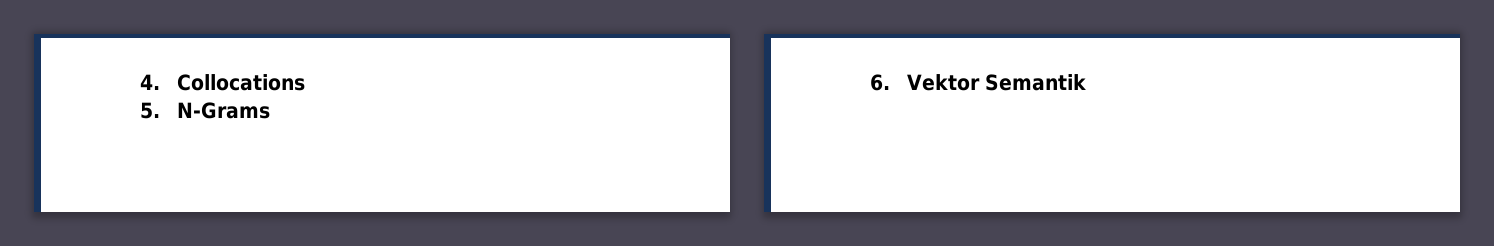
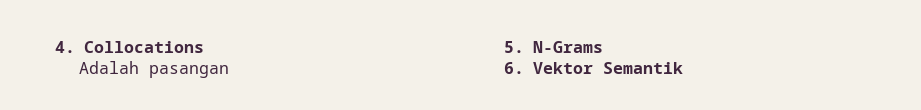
+ Adalah pasangan

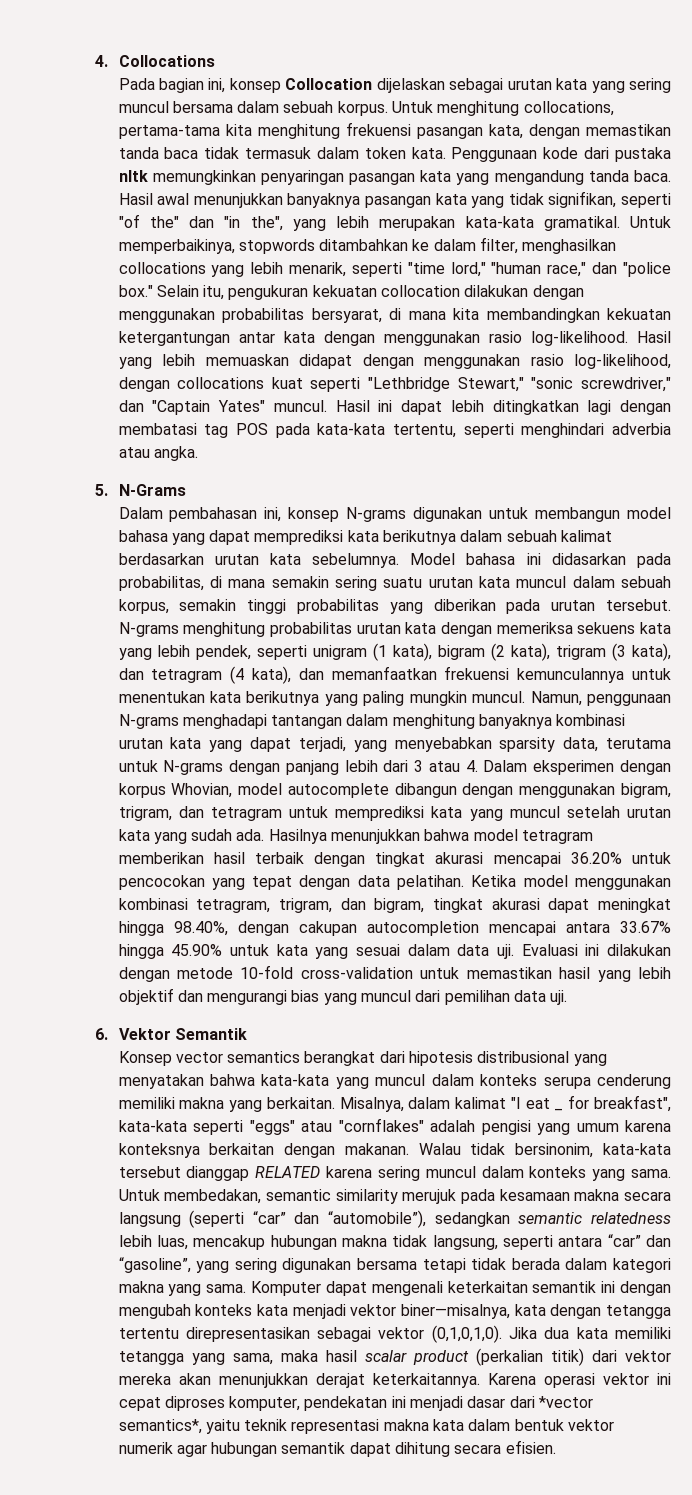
- Adalah pasangan
+ Pada bagian ini, konsep Collocation dijelaskan sebagai urutan kata yang sering muncul bersama dalam sebuah korpus. Untuk menghitung collocations, pertama-tama kita menghitung frekuensi pasangan kata, dengan memastikan tanda baca tidak termasuk dalam token kata. Penggunaan kode dari pustaka nltk memungkinkan penyaringan pasangan kata yang mengandung tanda baca. Hasil awal menunjukkan banyaknya pasangan kata yang tidak signifikan, seperti "of the" dan "in the", yang lebih merupakan kata-kata gramatikal. Untuk memperbaikinya, stopwords ditambahkan ke dalam filter, menghasilkan collocations yang lebih menarik, seperti "time lord," "human race," dan "police box." Selain itu, pengukuran kekuatan collocation dilakukan dengan menggunakan probabilitas bersyarat, di mana kita membandingkan kekuatan ketergantungan antar kata dengan menggunakan rasio log-likelihood. Hasil yang lebih memuaskan didapat dengan menggunakan rasio log-likelihood, dengan collocations kuat seperti "Lethbridge Stewart," "sonic screwdriver," dan "Captain Yates" muncul. Hasil ini dapat lebih ditingkatkan lagi dengan membatasi tag POS pada kata-kata tertentu, seperti menghindari adverbia atau angka.
  5. N-Grams
+ Dalam pembahasan ini, konsep N-grams digunakan untuk membangun model bahasa yang dapat memprediksi kata berikutnya dalam sebuah kalimat berdasarkan urutan kata sebelumnya. Model bahasa ini didasarkan pada probabilitas, di mana semakin sering suatu urutan kata muncul dalam sebuah korpus, semakin tinggi probabilitas yang diberikan pada urutan tersebut. N-grams menghitung probabilitas urutan kata dengan memeriksa sekuens kata yang lebih pendek, seperti unigram (1 kata), bigram (2 kata), trigram (3 kata), dan tetragram (4 kata), dan memanfaatkan frekuensi kemunculannya untuk menentukan kata berikutnya yang paling mungkin muncul. Namun, penggunaan N-grams menghadapi tantangan dalam menghitung banyaknya kombinasi urutan kata yang dapat terjadi, yang menyebabkan sparsity data, terutama untuk N-grams dengan panjang lebih dari 3 atau 4. Dalam eksperimen dengan korpus Whovian, model autocomplete dibangun dengan menggunakan bigram, trigram, dan tetragram untuk memprediksi kata yang muncul setelah urutan kata yang sudah ada. Hasilnya menunjukkan bahwa model tetragram memberikan hasil terbaik dengan tingkat akurasi mencapai 36.20% untuk pencocokan yang tepat dengan data pelatihan. Ketika model menggunakan kombinasi tetragram, trigram, dan bigram, tingkat akurasi dapat meningkat hingga 98.40%, dengan cakupan autocompletion mencapai antara 33.67% hingga 45.90% untuk kata yang sesuai dalam data uji. Evaluasi ini dilakukan dengan metode 10-fold cross-validation untuk memastikan hasil yang lebih objektif dan mengurangi bias yang muncul dari pemilihan data uji.
  6. Vektor Semantik
+ Konsep vector semantics berangkat dari hipotesis distribusional yang menyatakan bahwa kata-kata yang muncul dalam konteks serupa cenderung memiliki makna yang berkaitan. Misalnya, dalam kalimat "I eat _ for breakfast", kata-kata seperti "eggs" atau "cornflakes" adalah pengisi yang umum karena konteksnya berkaitan dengan makanan. Walau tidak bersinonim, kata-kata tersebut dianggap RELATED karena sering muncul dalam konteks yang sama. Untuk membedakan, semantic similarity merujuk pada kesamaan makna secara langsung (seperti “car” dan “automobile”), sedangkan semantic relatedness lebih luas, mencakup hubungan makna tidak langsung, seperti antara “car” dan “gasoline”, yang sering digunakan bersama tetapi tidak berada dalam kategori makna yang sama. Komputer dapat mengenali keterkaitan semantik ini dengan mengubah konteks kata menjadi vektor biner—misalnya, kata dengan tetangga tertentu direpresentasikan sebagai vektor (0,1,0,1,0). Jika dua kata memiliki tetangga yang sama, maka hasil scalar product (perkalian titik) dari vektor mereka akan menunjukkan derajat keterkaitannya. Karena operasi vektor ini cepat diproses komputer, pendekatan ini menjadi dasar dari *vector semantics*, yaitu teknik representasi makna kata dalam bentuk vektor numerik agar hubungan semantik dapat dihitung secara efisien.

